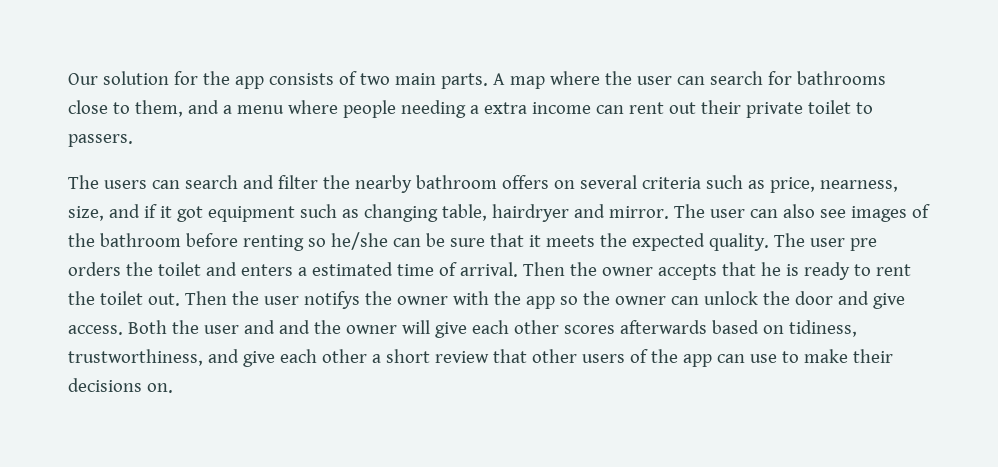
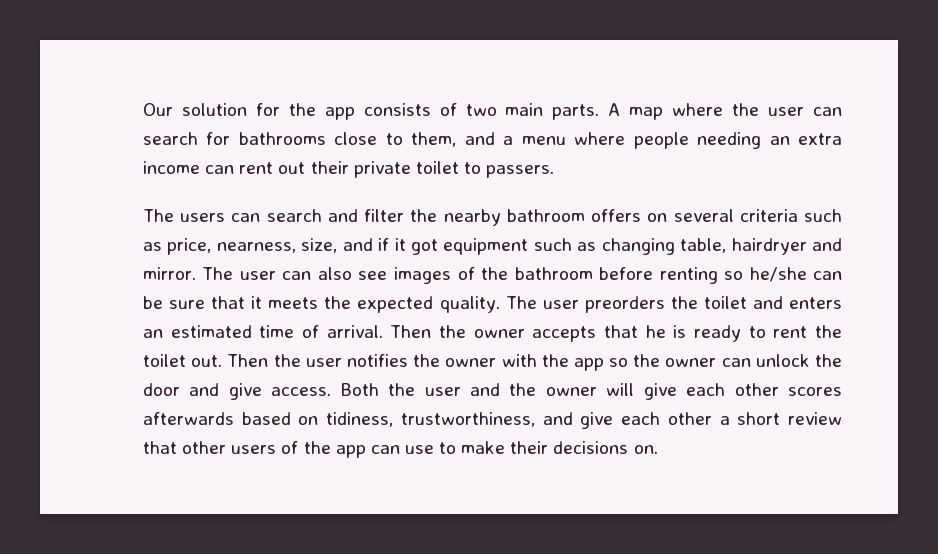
- A map where the user can search for bathrooms close to them, and a menu where people needing a extra income can rent out their private toilet to passers.
+ A map where the user can search for bathrooms close to them, and a menu where people needing an extra income can rent out their private toilet to passers.
- The user pre orders the toilet and enters a estimated time of arrival.
+ The user preorders the toilet and enters an estimated time of arrival.
- Then the user notifys the owner with the app so the owner can unlock the door and give access.
+ Then the user notifies the owner with the app so the owner can unlock the door and give access.
- Both the user and and the owner will give each other scores afterwards based on tidiness, trustworthiness, and give each other a short review that other users of the app can use to make their decisions on.
+ Both the user and the owner will give each other scores afterwards based on tidiness, trustworthiness, and give each other a short review that other users of the app can use to make their decisions on.

